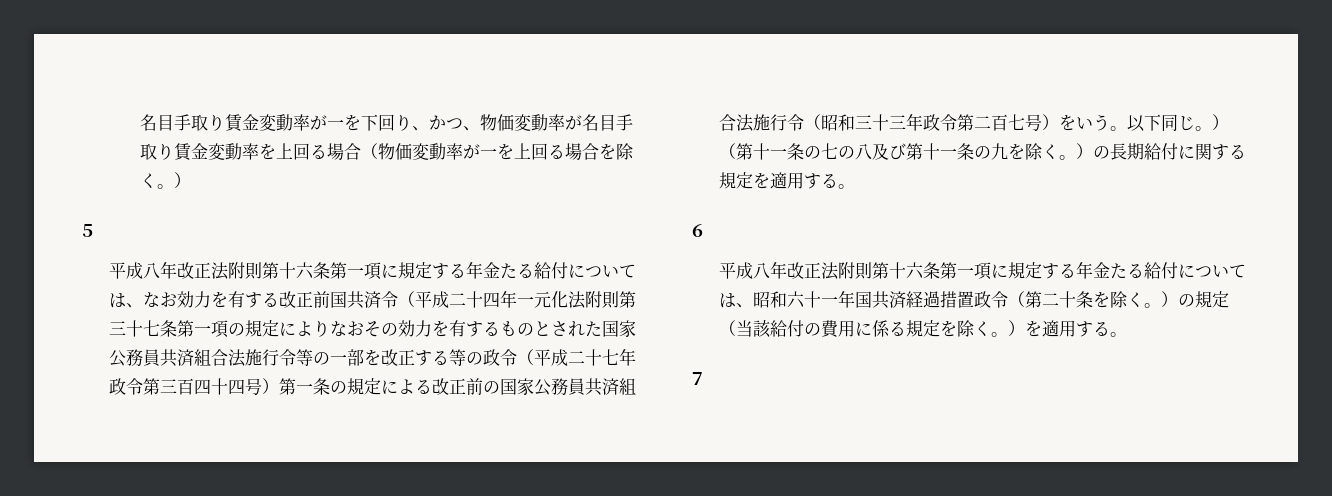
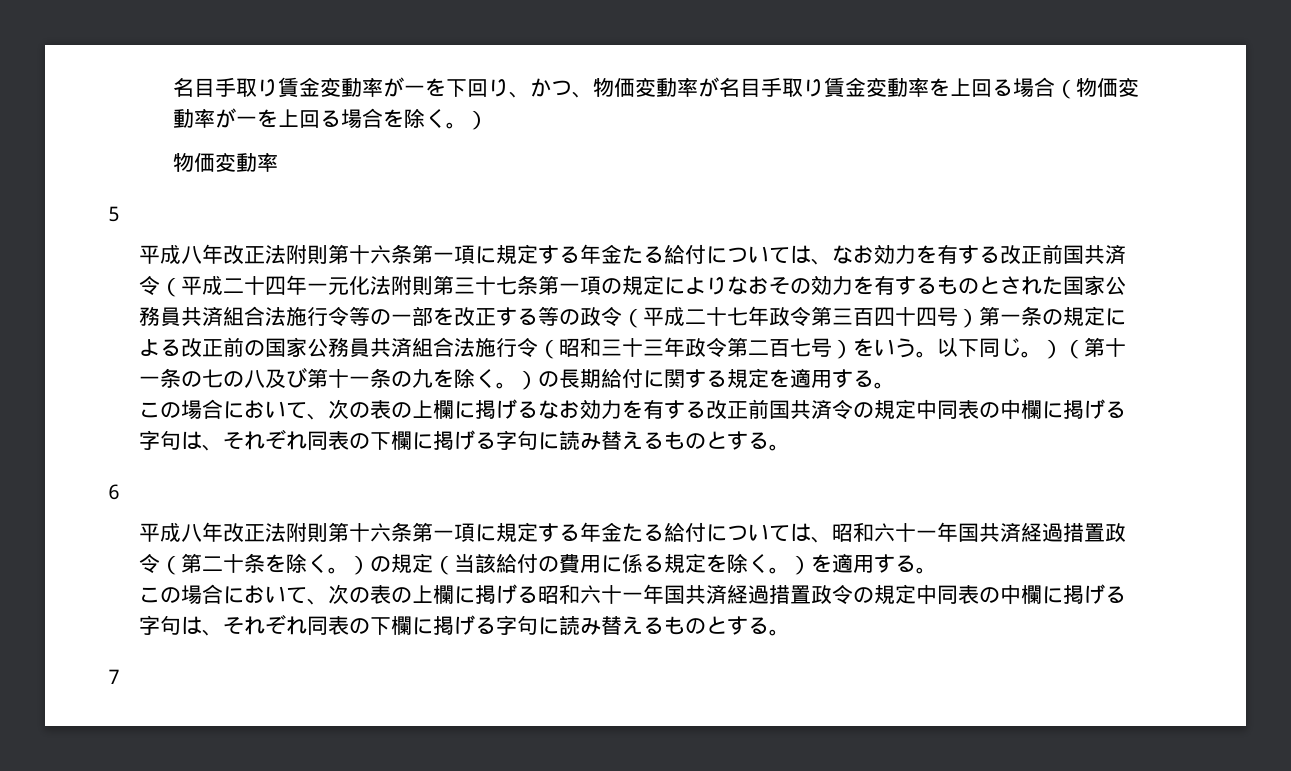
  名目手取り賃金変動率が一を下回り、かつ、物価変動率が名目手取り賃金変動率を上回る場合（物価変動率が一を上回る場合を除く。）
+ 物価変動率
+ この場合において、次の表の上欄に掲げるなお効力を有する改正前国共済令の規定中同表の中欄に掲げる字句は、それぞれ同表の下欄に掲げる字句に読み替えるものとする。
+ この場合において、次の表の上欄に掲げる昭和六十一年国共済経過措置政令の規定中同表の中欄に掲げる字句は、それぞれ同表の下欄に掲げる字句に読み替えるものとする。

